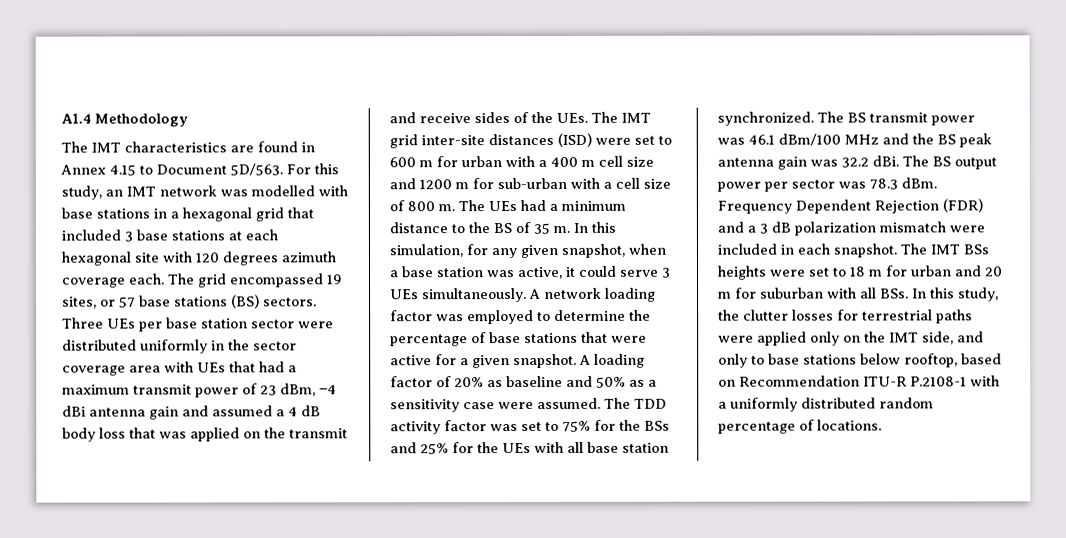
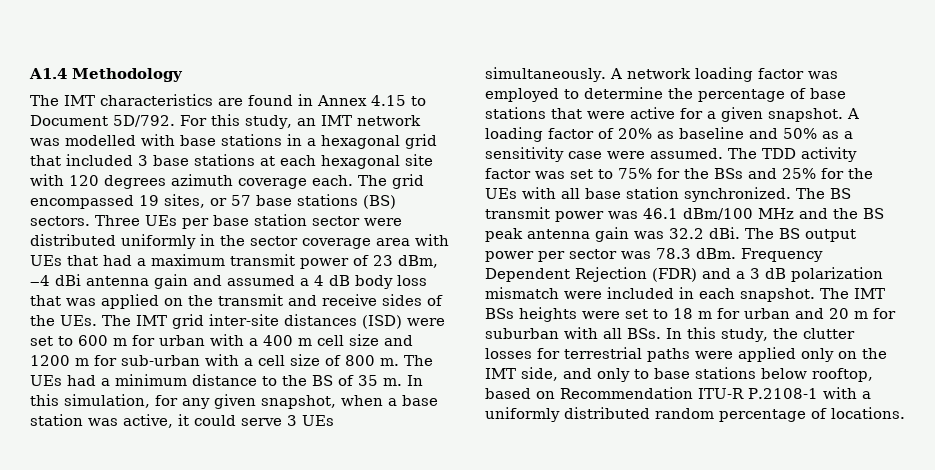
- The IMT characteristics are found in Annex 4.15 to Document 5D/563.
+ The IMT characteristics are found in Annex 4.15 to Document 5D/792.

